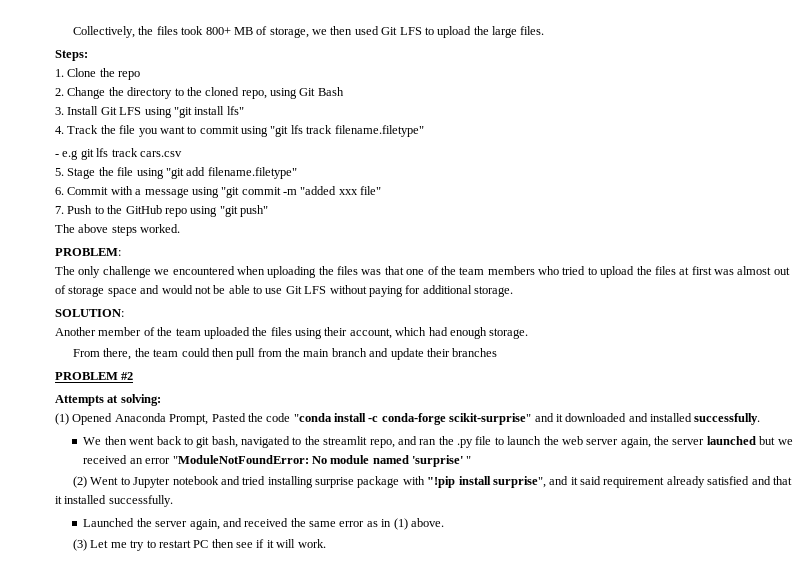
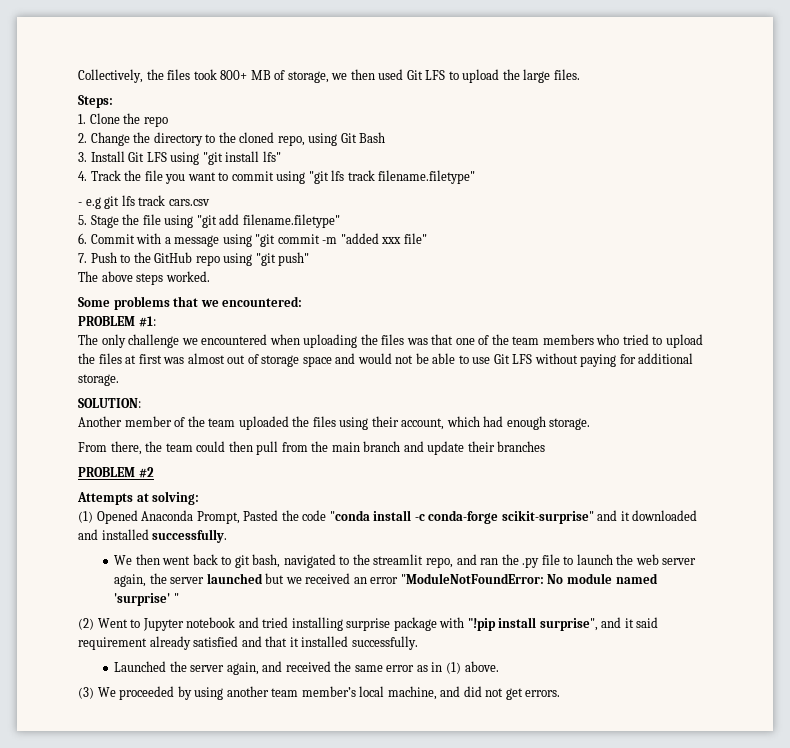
- PROBLEM:
+ Some problems that we encountered:
+ PROBLEM #1:
- (3) Let me try to restart PC then see if it will work.
+ (3) We proceeded by using another team member’s local machine, and did not get errors.

